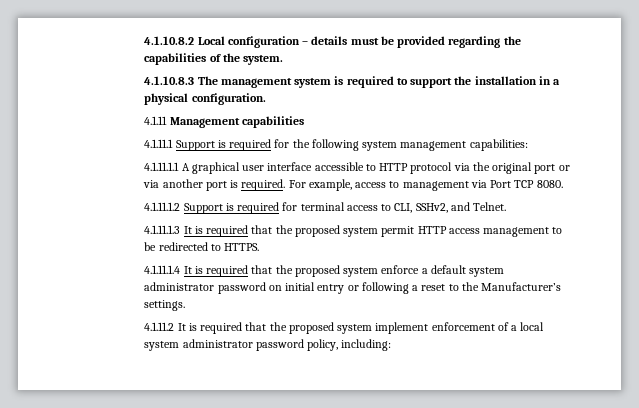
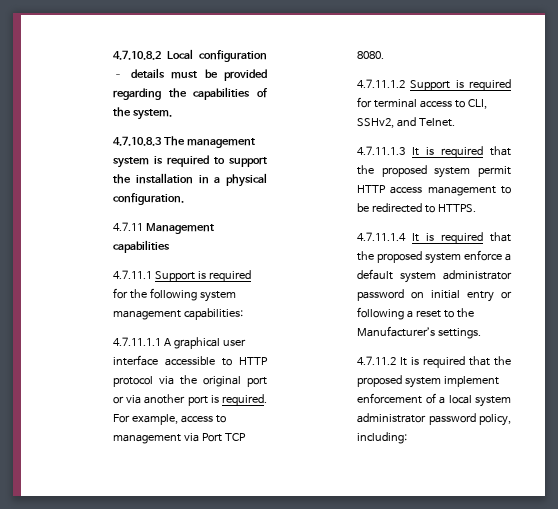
- 4.1.10.8.2 Local configuration – details must be provided regarding the capabilities of the system.
+ 4.7.10.8.2 Local configuration – details must be provided regarding the capabilities of the system.
- 4.1.10.8.3 The management system is required to support the installation in a physical configuration.
+ 4.7.10.8.3 The management system is required to support the installation in a physical configuration.
- 4.1.11 Management capabilities
+ 4.7.11 Management capabilities
- 4.1.11.1 Support is required for the following system management capabilities:
+ 4.7.11.1 Support is required for the following system management capabilities:
- 4.1.11.1.1 A graphical user interface accessible to HTTP protocol via the original port or via another port is required.
+ 4.7.11.1.1 A graphical user interface accessible to HTTP protocol via the original port or via another port is required.
- 4.1.11.1.2 Support is required for terminal access to CLI, SSHv2, and Telnet.
+ 4.7.11.1.2 Support is required for terminal access to CLI, SSHv2, and Telnet.
- 4.1.11.1.3 It is required that the proposed system permit HTTP access management to be redirected to HTTPS.
+ 4.7.11.1.3 It is required that the proposed system permit HTTP access management to be redirected to HTTPS.
- 4.1.11.1.4 It is required that the proposed system enforce a default system administrator password on initial entry or following a reset to the Manufacturer’s settings.
+ 4.7.11.1.4 It is required that the proposed system enforce a default system administrator password on initial entry or following a reset to the Manufacturer’s settings.
- 4.1.11.2 It is required that the proposed system implement enforcement of a local system administrator password policy, including:
+ 4.7.11.2 It is required that the proposed system implement enforcement of a local system administrator password policy, including:

